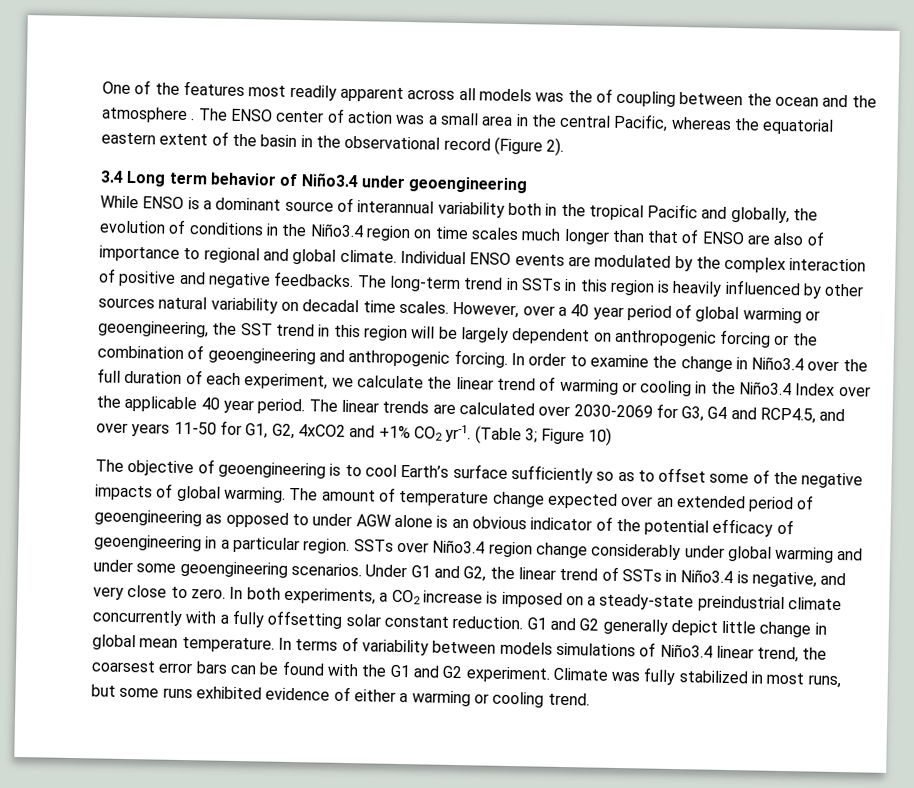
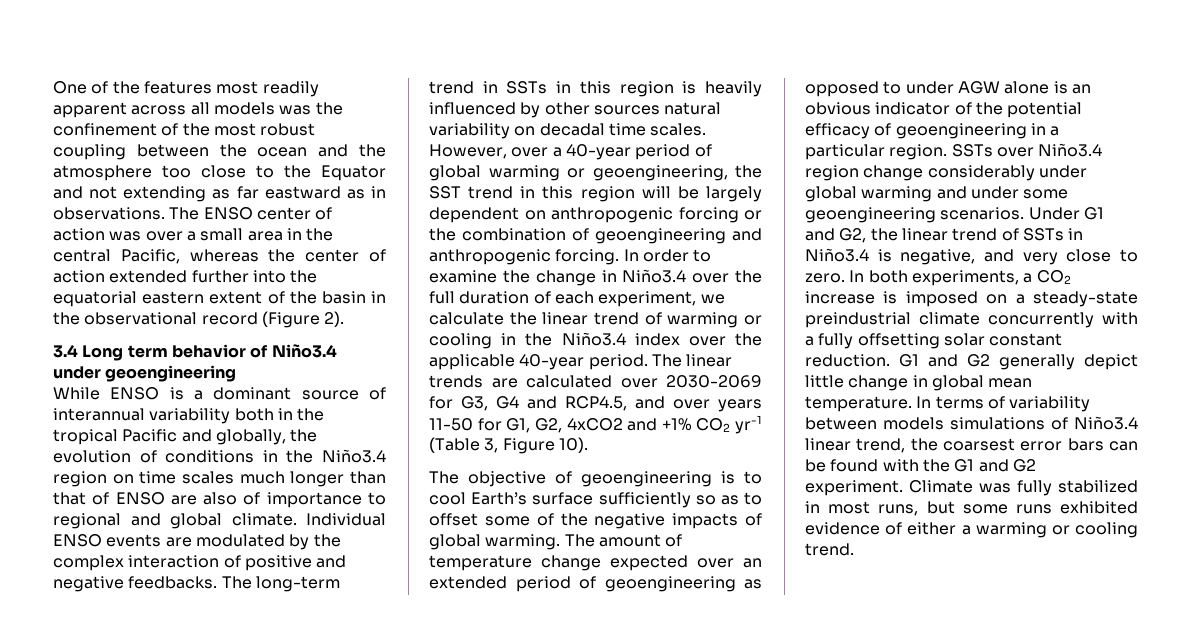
- One of the features most readily apparent across all models was the of coupling between the ocean and the atmosphere .
+ One of the features most readily apparent across all models was the confinement of the most robust coupling between the ocean and the atmosphere too close to the Equator and not extending as far eastward as in observations.
- The ENSO center of action was a small area in the central Pacific, whereas the equatorial eastern extent of the basin in the observational record (Figure 2).
+ The ENSO center of action was over a small area in the central Pacific, whereas the center of action extended further into the equatorial eastern extent of the basin in the observational record (Figure 2).
- However, over a 40 year period of global warming or geoengineering, the SST trend in this region will be largely dependent on anthropogenic forcing or the combination of geoengineering and anthropogenic forcing.
+ However, over a 40-year period of global warming or geoengineering, the SST trend in this region will be largely dependent on anthropogenic forcing or the combination of geoengineering and anthropogenic forcing.
- In order to examine the change in Niño3.4 over the full duration of each experiment, we calculate the linear trend of warming or cooling in the Niño3.4 Index over the applicable 40 year period.
+ In order to examine the change in Niño3.4 over the full duration of each experiment, we calculate the linear trend of warming or cooling in the Niño3.4 index over the applicable 40-year period.
- The linear trends are calculated over 2030-2069 for G3, G4 and RCP4.5, and over years 11-50 for G1, G2, 4xCO2 and +1% CO2 yr-1. (Table 3; Figure 10)
+ The linear trends are calculated over 2030-2069 for G3, G4 and RCP4.5, and over years 11-50 for G1, G2, 4xCO2 and +1% CO2 yr-1 (Table 3, Figure 10).

